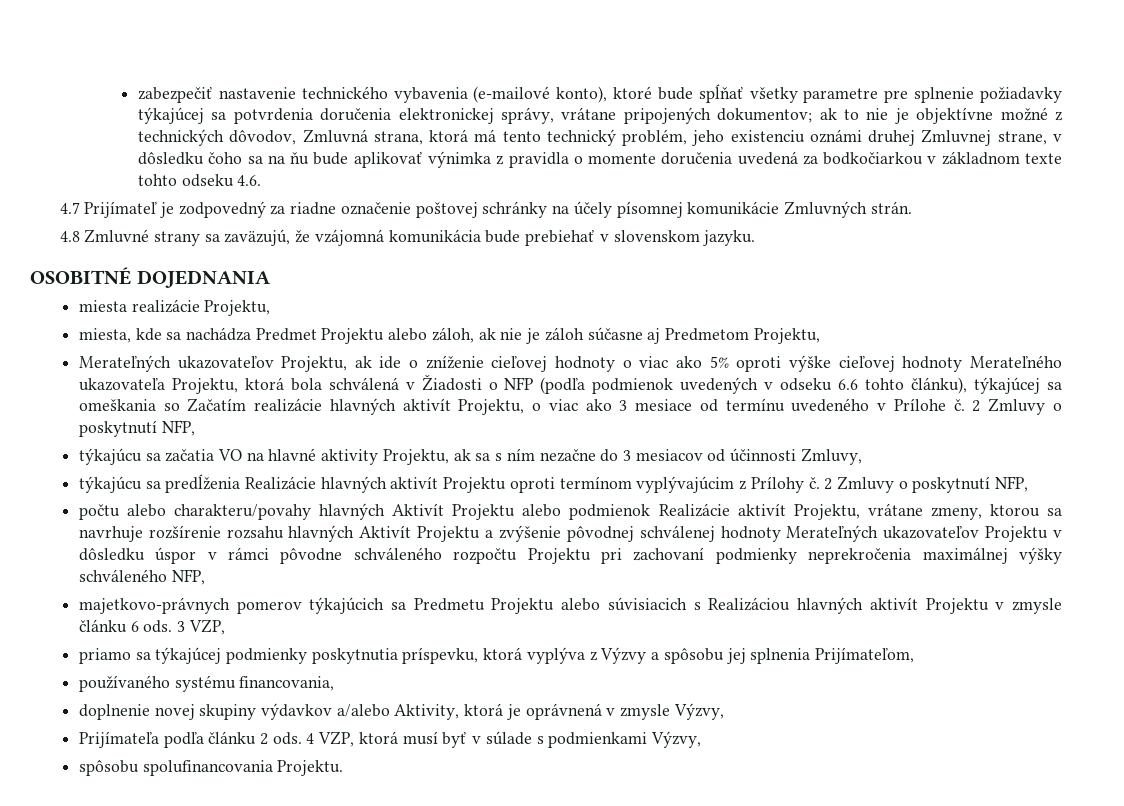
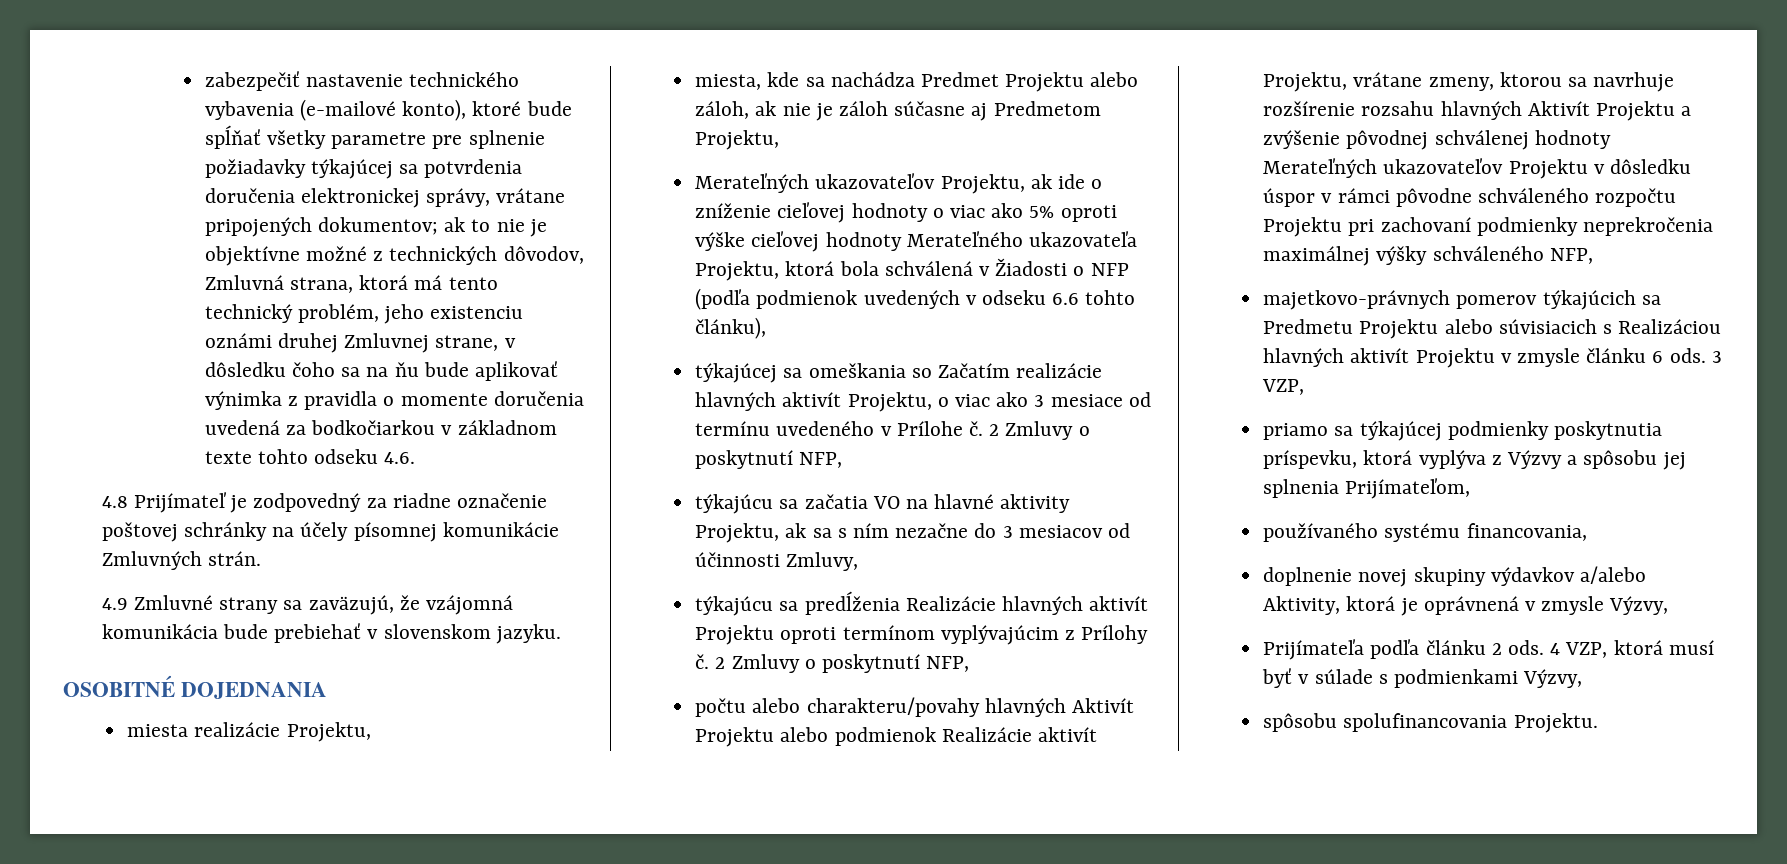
- 4.7 Prijímateľ je zodpovedný za riadne označenie poštovej schránky na účely písomnej komunikácie Zmluvných strán.
+ 4.8 Prijímateľ je zodpovedný za riadne označenie poštovej schránky na účely písomnej komunikácie Zmluvných strán.
- 4.8 Zmluvné strany sa zaväzujú, že vzájomná komunikácia bude prebiehať v slovenskom jazyku.
+ 4.9 Zmluvné strany sa zaväzujú, že vzájomná komunikácia bude prebiehať v slovenskom jazyku.
- Merateľných ukazovateľov Projektu, ak ide o zníženie cieľovej hodnoty o viac ako 5% oproti výške cieľovej hodnoty Merateľného ukazovateľa Projektu, ktorá bola schválená v Žiadosti o NFP (podľa podmienok uvedených v odseku 6.6 tohto článku), týkajúcej sa omeškania so Začatím realizácie hlavných aktivít Projektu, o viac ako 3 mesiace od termínu uvedeného v Prílohe č.
+ Merateľných ukazovateľov Projektu, ak ide o zníženie cieľovej hodnoty o viac ako 5% oproti výške cieľovej hodnoty Merateľného ukazovateľa Projektu, ktorá bola schválená v Žiadosti o NFP (podľa podmienok uvedených v odseku 6.6 tohto článku),
+ týkajúcej sa omeškania so Začatím realizácie hlavných aktivít Projektu, o viac ako 3 mesiace od termínu uvedeného v Prílohe č.

